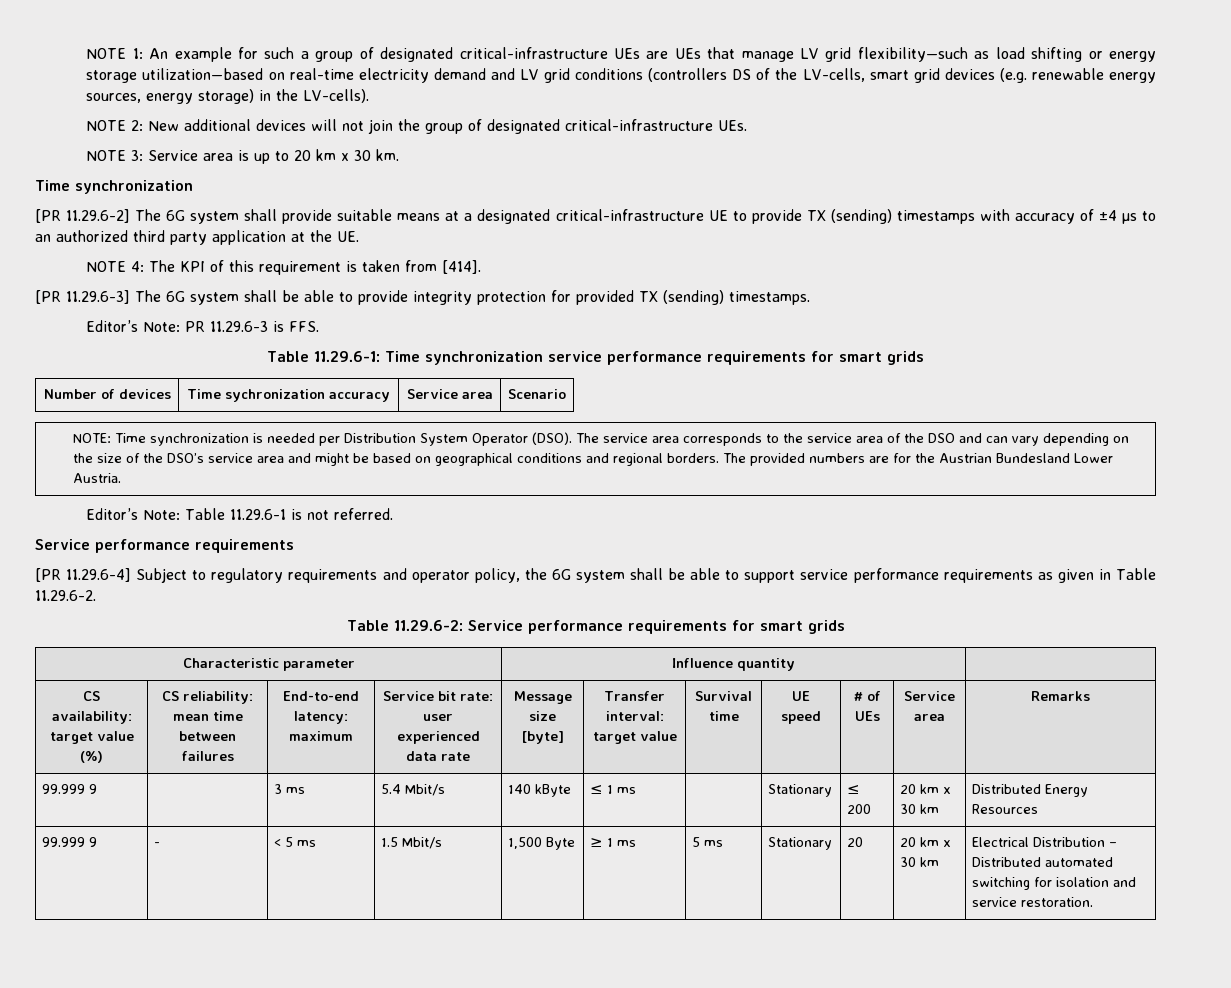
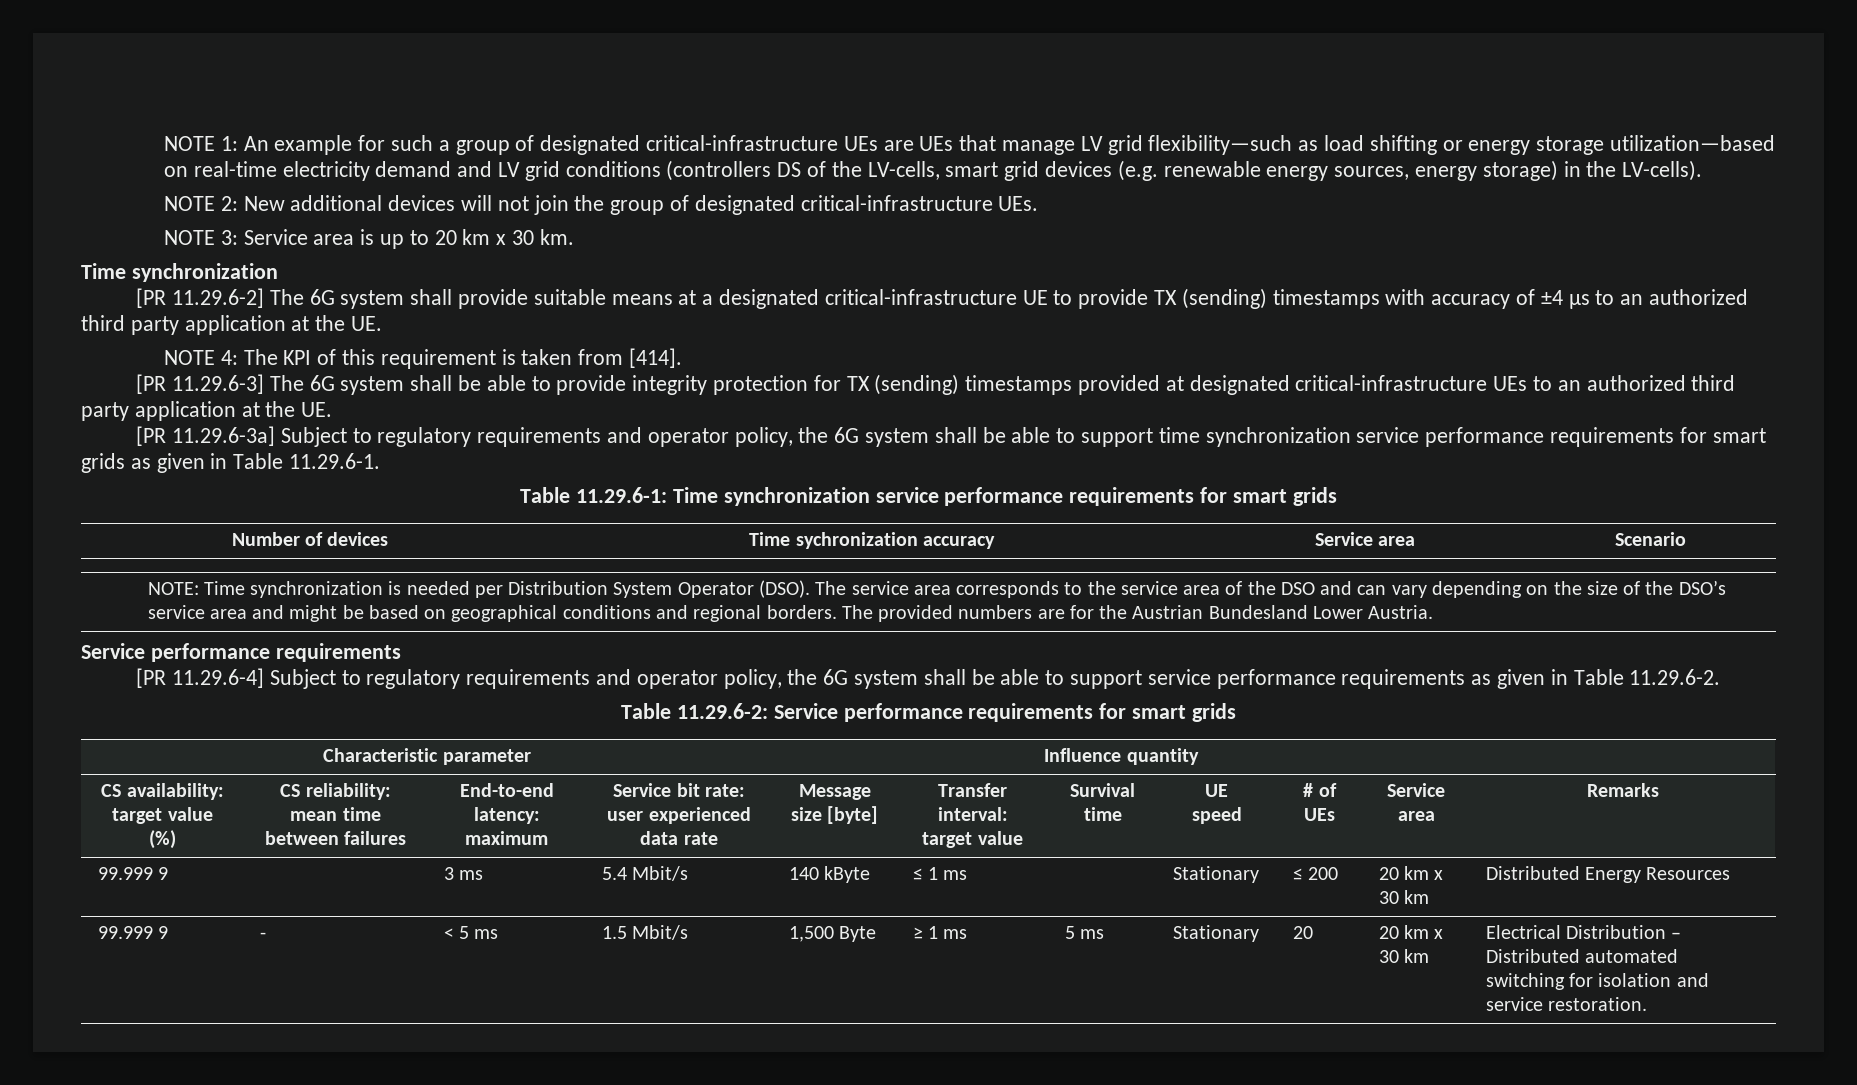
- [PR 11.29.6-3] The 6G system shall be able to provide integrity protection for provided TX (sending) timestamps.
- Editor’s Note: PR 11.29.6-3 is FFS.
+ [PR 11.29.6-3] The 6G system shall be able to provide integrity protection for TX (sending) timestamps provided at designated critical-infrastructure UEs to an authorized third party application at the UE.
+ [PR 11.29.6-3a] Subject to regulatory requirements and operator policy, the 6G system shall be able to support time synchronization service performance requirements for smart grids as given in Table 11.29.6-1.
- Editor’s Note: Table 11.29.6-1 is not referred.

